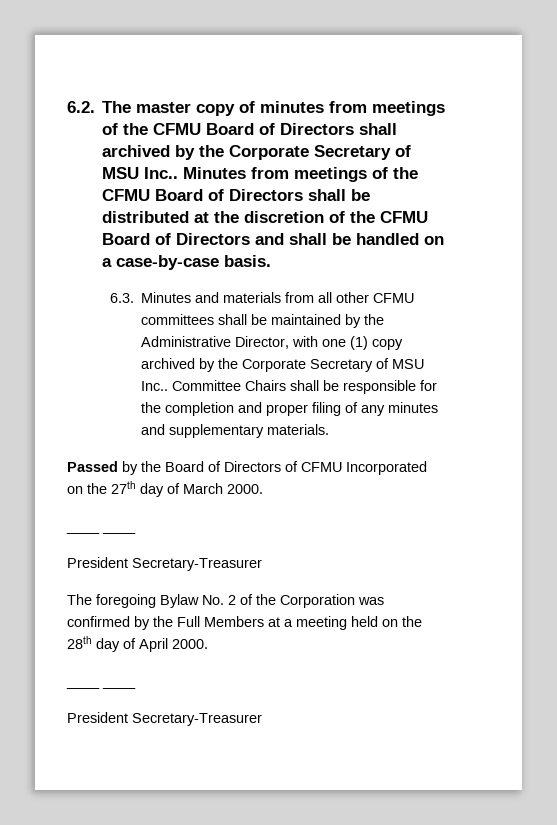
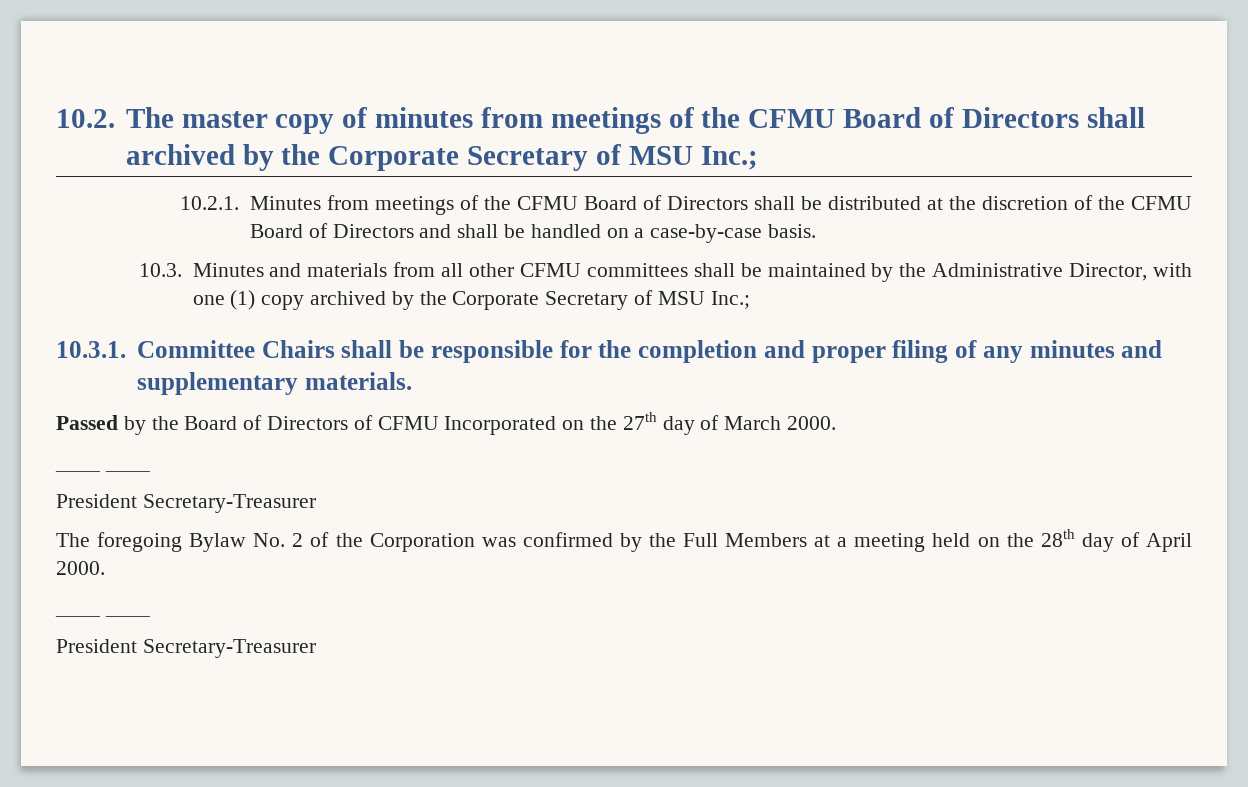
- 6.2. The master copy of minutes from meetings of the CFMU Board of Directors shall archived by the Corporate Secretary of MSU Inc.. Minutes from meetings of the CFMU Board of Directors shall be distributed at the discretion of the CFMU Board of Directors and shall be handled on a case-by-case basis.
+ 10.2. The master copy of minutes from meetings of the CFMU Board of Directors shall archived by the Corporate Secretary of MSU Inc.;
+ 10.2.1. Minutes from meetings of the CFMU Board of Directors shall be distributed at the discretion of the CFMU Board of Directors and shall be handled on a case-by-case basis.
- 6.3. Minutes and materials from all other CFMU committees shall be maintained by the Administrative Director, with one (1) copy archived by the Corporate Secretary of MSU Inc.. Committee Chairs shall be responsible for the completion and proper filing of any minutes and supplementary materials.
+ 10.3. Minutes and materials from all other CFMU committees shall be maintained by the Administrative Director, with one (1) copy archived by the Corporate Secretary of MSU Inc.;
+ 10.3.1. Committee Chairs shall be responsible for the completion and proper filing of any minutes and supplementary materials.

